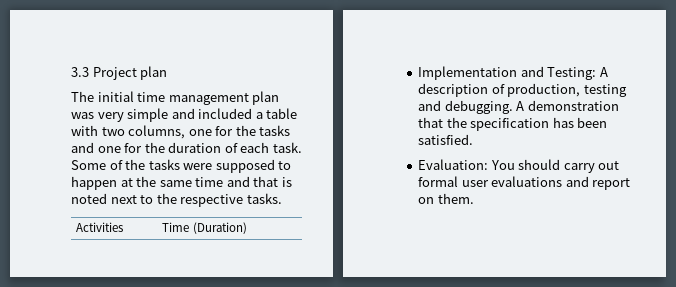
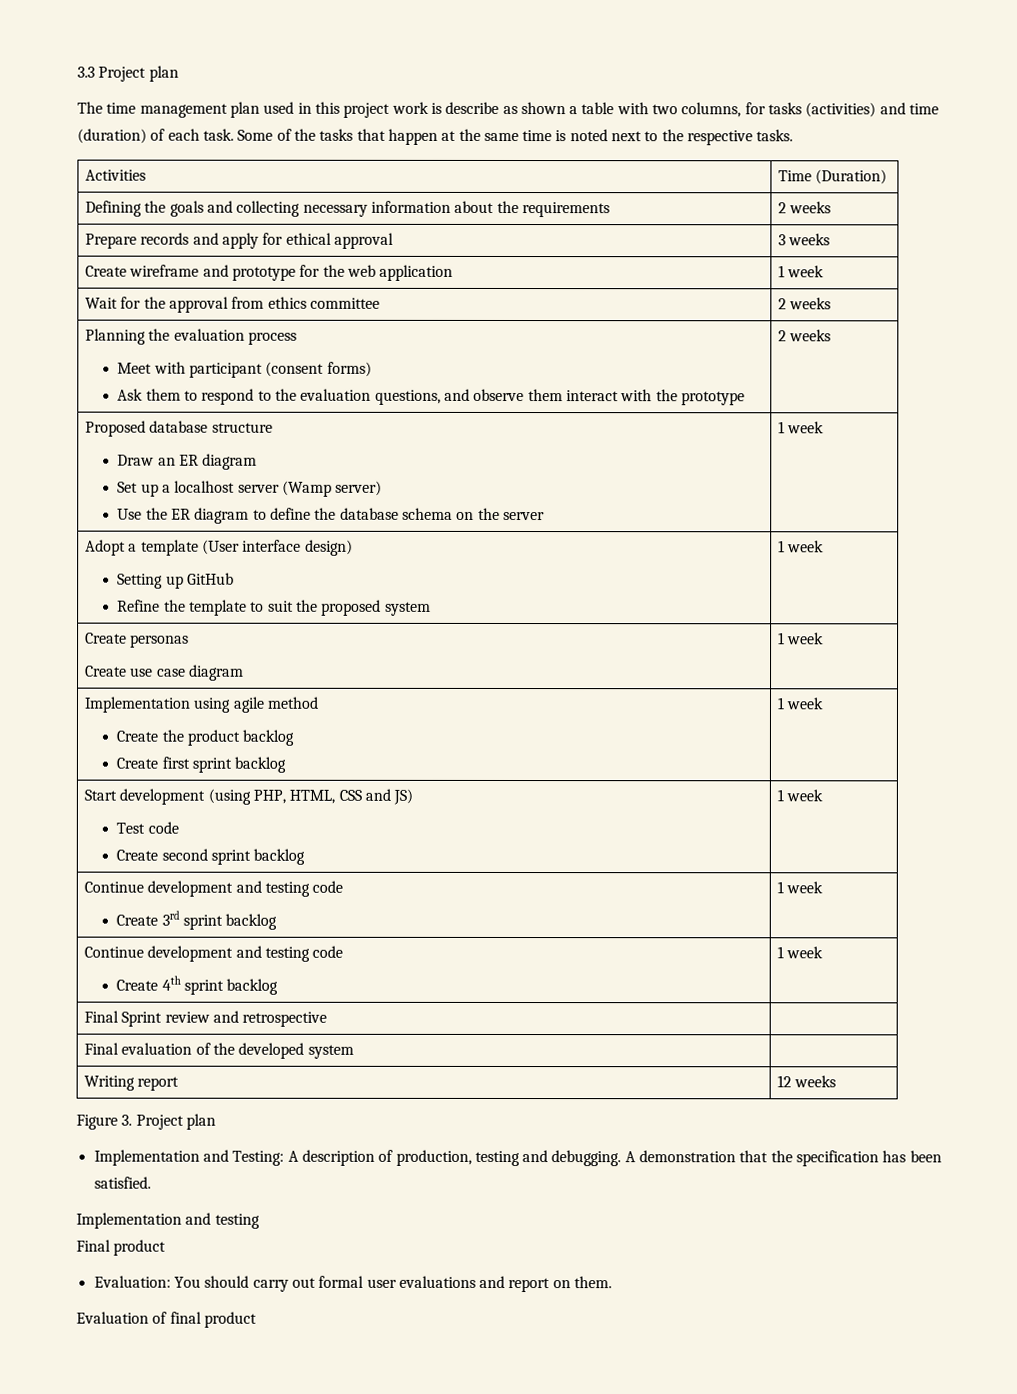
- The initial time management plan was very simple and included a table with two columns, one for the tasks and one for the duration of each task.
+ The time management plan used in this project work is describe as shown a table with two columns, for tasks (activities) and time (duration) of each task.
- Some of the tasks were supposed to happen at the same time and that is noted next to the respective tasks.
+ Some of the tasks that happen at the same time is noted next to the respective tasks.
+ Defining the goals and collecting necessary information about the requirements | 2 weeks
+ Prepare records and apply for ethical approval | 3 weeks
+ Create wireframe and prototype for the web application | 1 week
+ Wait for the approval from ethics committee | 2 weeks
+ Planning the evaluation process
+ Meet with participant (consent forms)
+ Ask them to respond to the evaluation questions, and observe them interact with the prototype | 2 weeks
+ Proposed database structure
+ Draw an ER diagram
+ Set up a localhost server (Wamp server)
+ Use the ER diagram to define the database schema on the server | 1 week
+ Adopt a template (User interface design)
+ Setting up GitHub
+ Refine the template to suit the proposed system | 1 week
+ Create personas
+ Create use case diagram | 1 week
+ Implementation using agile method
+ Create the product backlog
+ Create first sprint backlog | 1 week
+ Start development (using PHP, HTML, CSS and JS)
+ Test code
+ Create second sprint backlog | 1 week
+ Continue development and testing code
+ Create 3rd sprint backlog | 1 week
+ Continue development and testing code
+ Create 4th sprint backlog | 1 week
+ Final Sprint review and retrospective |
+ Final evaluation of the developed system |
+ Writing report | 12 weeks
+ Figure 3. Project plan
+ Implementation and testing
+ Final product
+ Evaluation of final product

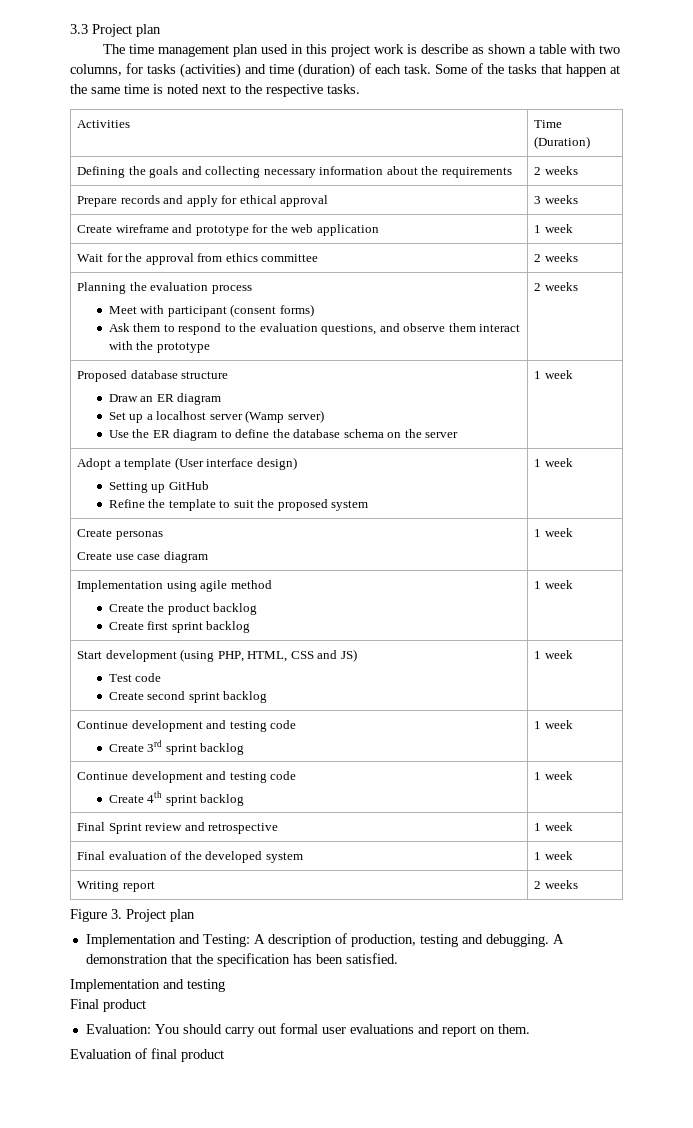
- Final Sprint review and retrospective |
+ Final Sprint review and retrospective | 1 week
- Final evaluation of the developed system |
+ Final evaluation of the developed system | 1 week
- Writing report | 12 weeks
+ Writing report | 2 weeks

